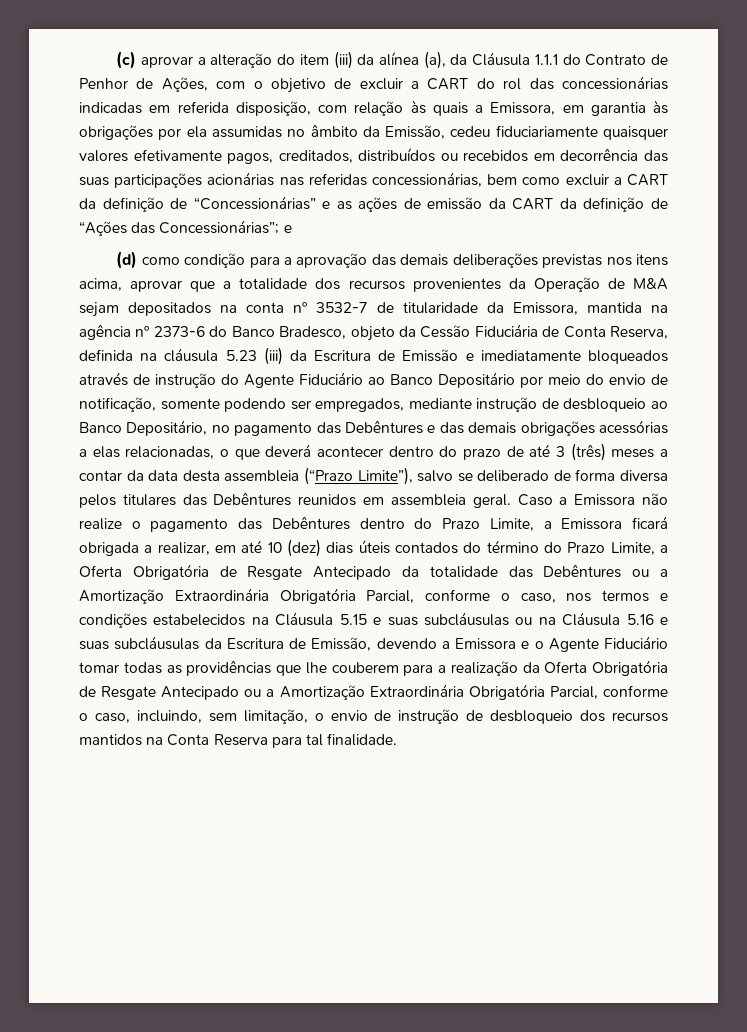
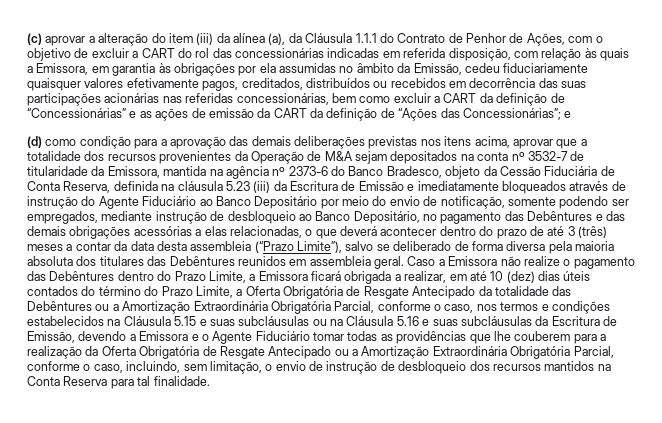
- (d) como condição para a aprovação das demais deliberações previstas nos itens acima, aprovar que a totalidade dos recursos provenientes da Operação de M&A sejam depositados na conta nº 3532-7 de titularidade da Emissora, mantida na agência nº 2373-6 do Banco Bradesco, objeto da Cessão Fiduciária de Conta Reserva, definida na cláusula 5.23 (iii) da Escritura de Emissão e imediatamente bloqueados através de instrução do Agente Fiduciário ao Banco Depositário por meio do envio de notificação, somente podendo ser empregados, mediante instrução de desbloqueio ao Banco Depositário, no pagamento das Debêntures e das demais obrigações acessórias a elas relacionadas, o que deverá acontecer dentro do prazo de até 3 (três) meses a contar da data desta assembleia (“Prazo Limite”), salvo se deliberado de forma diversa pelos titulares das Debêntures reunidos em assembleia geral.
+ (d) como condição para a aprovação das demais deliberações previstas nos itens acima, aprovar que a totalidade dos recursos provenientes da Operação de M&A sejam depositados na conta nº 3532-7 de titularidade da Emissora, mantida na agência nº 2373-6 do Banco Bradesco, objeto da Cessão Fiduciária de Conta Reserva, definida na cláusula 5.23 (iii) da Escritura de Emissão e imediatamente bloqueados através de instrução do Agente Fiduciário ao Banco Depositário por meio do envio de notificação, somente podendo ser empregados, mediante instrução de desbloqueio ao Banco Depositário, no pagamento das Debêntures e das demais obrigações acessórias a elas relacionadas, o que deverá acontecer dentro do prazo de até 3 (três) meses a contar da data desta assembleia (“Prazo Limite”), salvo se deliberado de forma diversa pela maioria absoluta dos titulares das Debêntures reunidos em assembleia geral.

